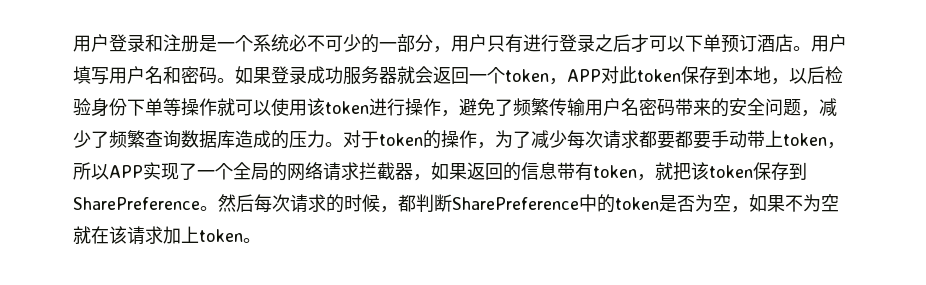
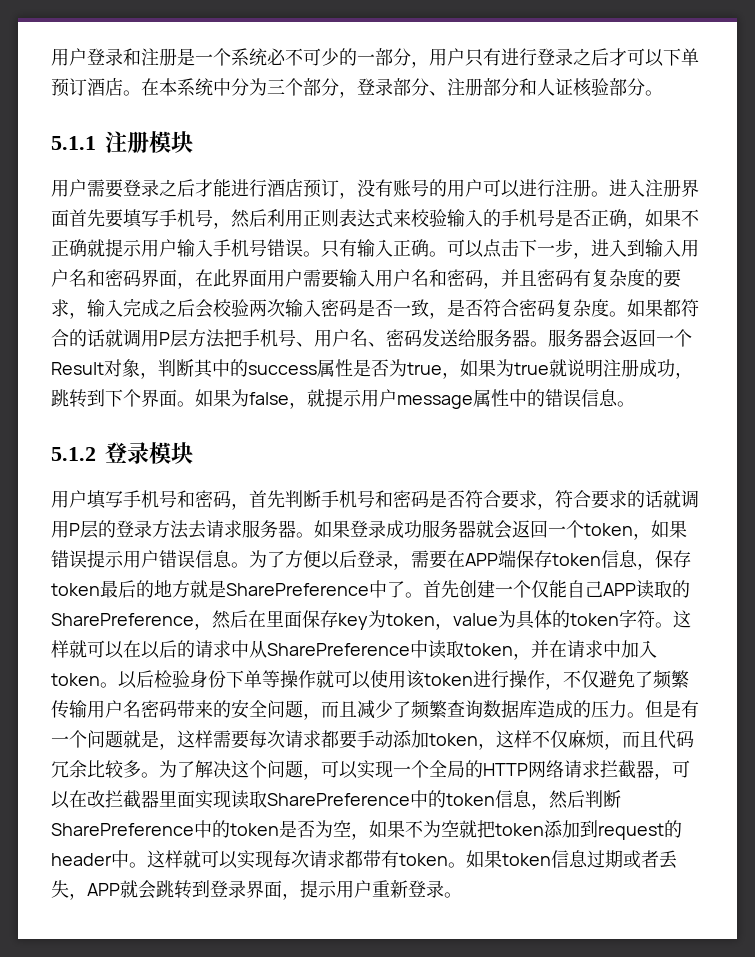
- 用户填写用户名和密码。
+ 在本系统中分为三个部分，登录部分、注册部分和人证核验部分。
+ 5.1.1注册模块
+ 用户需要登录之后才能进行酒店预订，没有账号的用户可以进行注册。进入注册界面首先要填写手机号，然后利用正则表达式来校验输入的手机号是否正确，如果不正确就提示用户输入手机号错误。只有输入正确。可以点击下一步，进入到输入用户名和密码界面，在此界面用户需要输入用户名和密码，并且密码有复杂度的要求，输入完成之后会校验两次输入密码是否一致，是否符合密码复杂度。如果都符合的话就调用P层方法把手机号、用户名、密码发送给服务器。服务器会返回一个Result对象，判断其中的success属性是否为true，如果为true就说明注册成功，跳转到下个界面。如果为false，就提示用户message属性中的错误信息。
+ 5.1.2登录模块
+ 用户填写手机号和密码，首先判断手机号和密码是否符合要求，符合要求的话就调用P层的登录方法去请求服务器。
- 如果登录成功服务器就会返回一个token，APP对此token保存到本地，以后检验身份下单等操作就可以使用该token进行操作，避免了频繁传输用户名密码带来的安全问题，减少了频繁查询数据库造成的压力。
+ 如果登录成功服务器就会返回一个token，如果错误提示用户错误信息。为了方便以后登录，需要在APP端保存token信息，保存token最后的地方就是SharePreference中了。首先创建一个仅能自己APP读取的SharePreference，然后在里面保存key为token，value为具体的token字符。这样就可以在以后的请求中从SharePreference中读取token，并在请求中加入token。以后检验身份下单等操作就可以使用该token进行操作，不仅避免了频繁传输用户名密码带来的安全问题，而且减少了频繁查询数据库造成的压力。
- 对于token的操作，为了减少每次请求都要都要手动带上token，所以APP实现了一个全局的网络请求拦截器，如果返回的信息带有token，就把该token保存到SharePreference。然后每次请求的时候，都判断SharePreference中的token是否为空，如果不为空就在该请求加上token。
+ 但是有一个问题就是，这样需要每次请求都要手动添加token，这样不仅麻烦，而且代码冗余比较多。为了解决这个问题，可以实现一个全局的HTTP网络请求拦截器，可以在改拦截器里面实现读取SharePreference中的token信息，然后判断SharePreference中的token是否为空，如果不为空就把token添加到request的header中。这样就可以实现每次请求都带有token。如果token信息过期或者丢失，APP就会跳转到登录界面，提示用户重新登录。

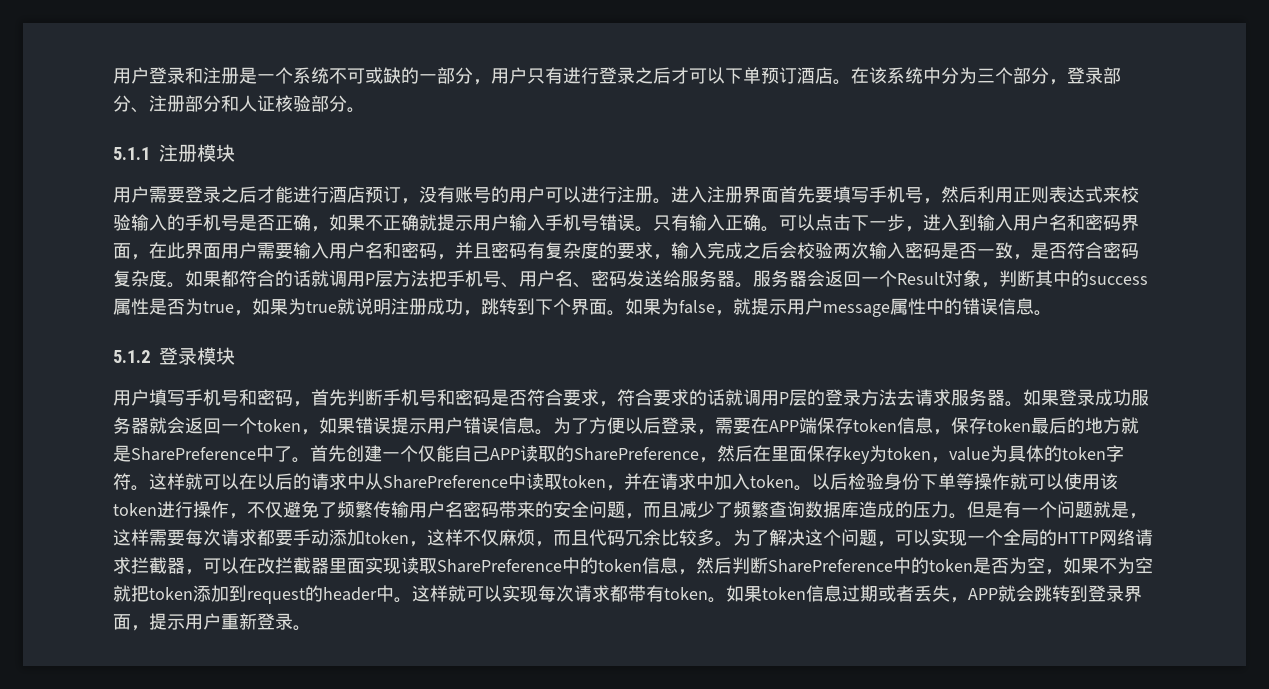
- 用户登录和注册是一个系统必不可少的一部分，用户只有进行登录之后才可以下单预订酒店。
+ 用户登录和注册是一个系统不可或缺的一部分，用户只有进行登录之后才可以下单预订酒店。
- 在本系统中分为三个部分，登录部分、注册部分和人证核验部分。
+ 在该系统中分为三个部分，登录部分、注册部分和人证核验部分。

